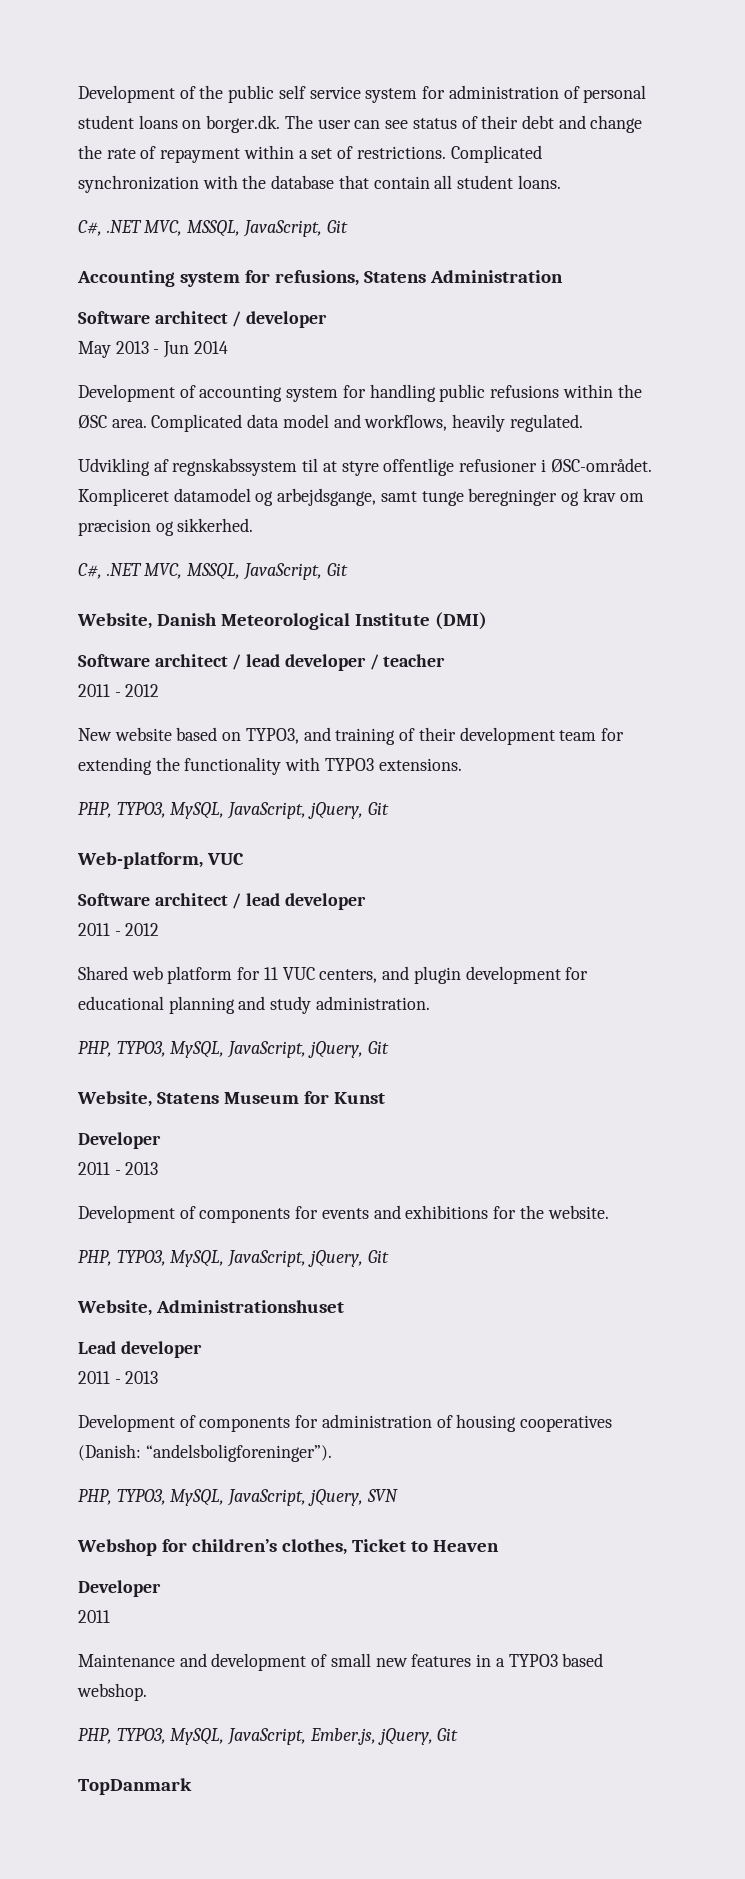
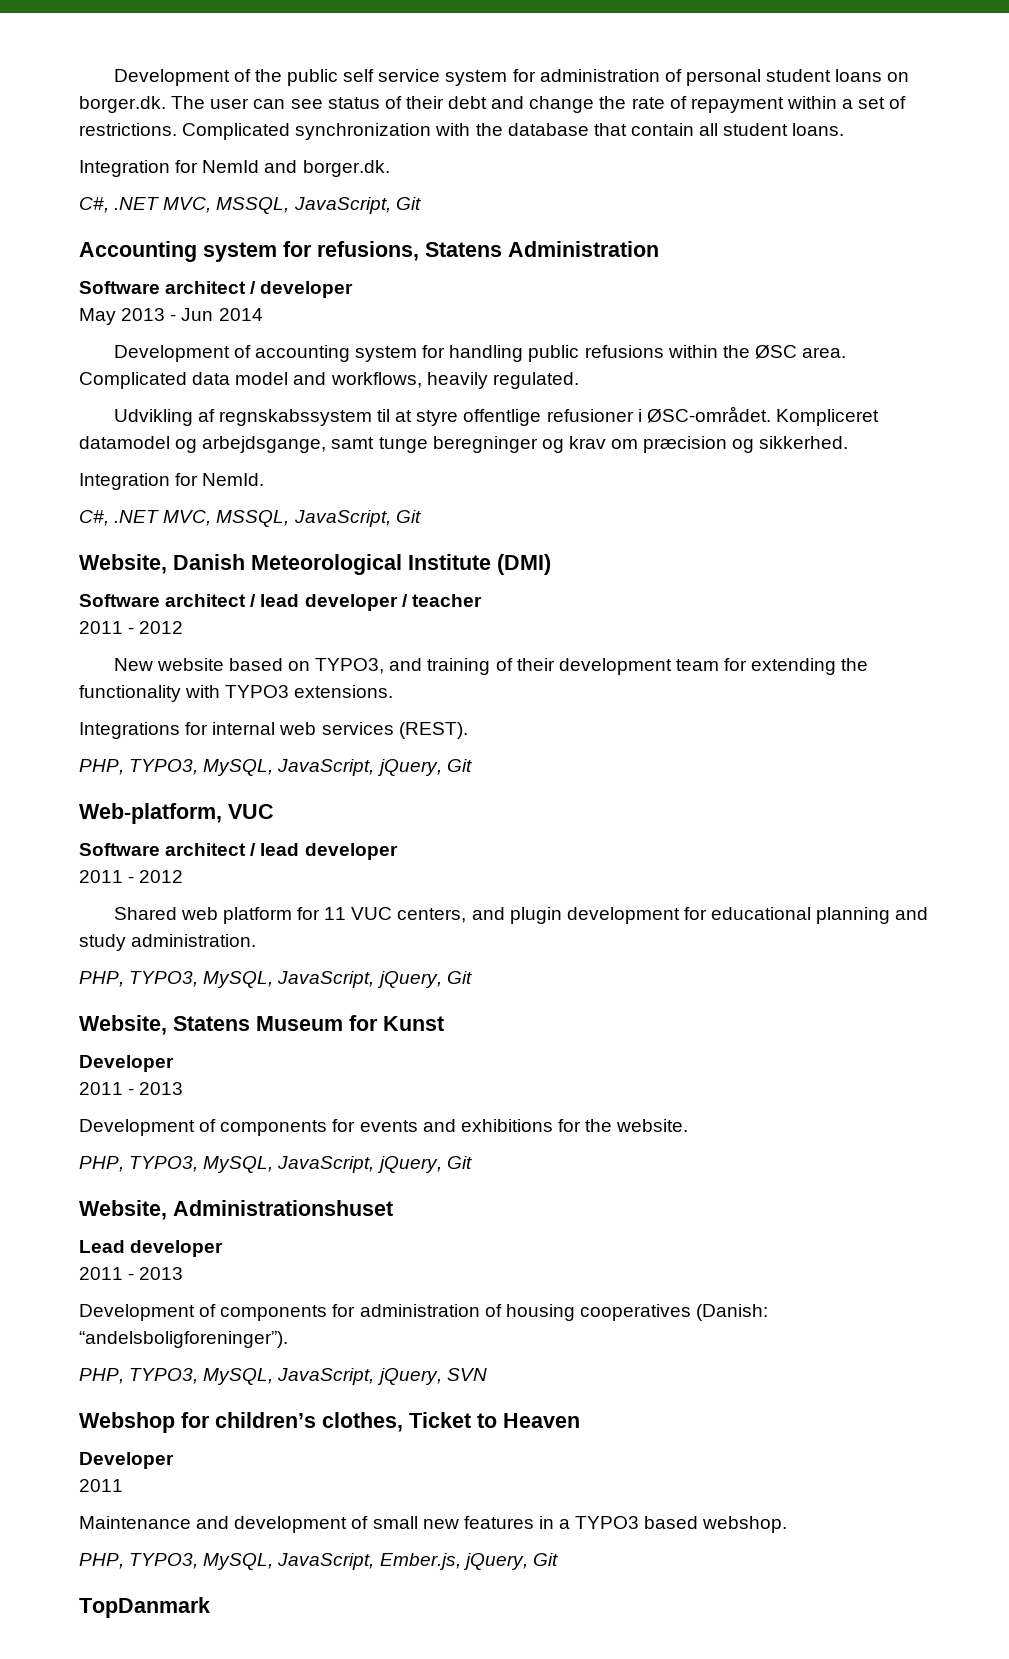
+ Integration for NemId and borger.dk.
+ Integration for NemId.
+ Integrations for internal web services (REST).

